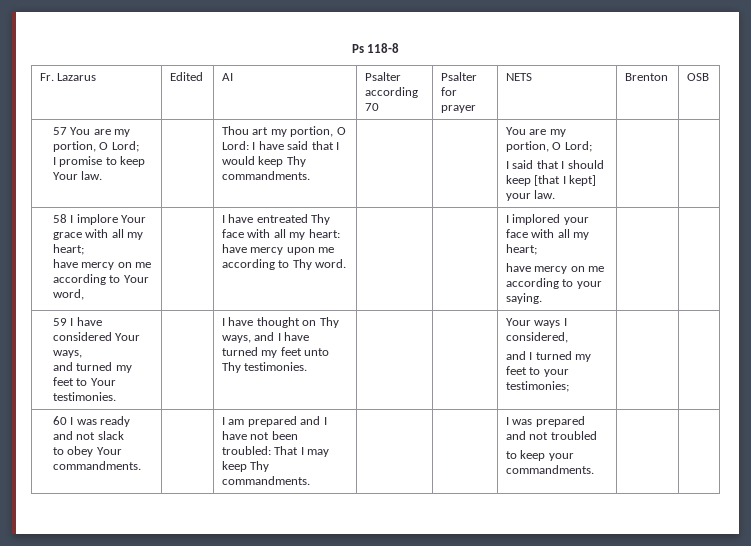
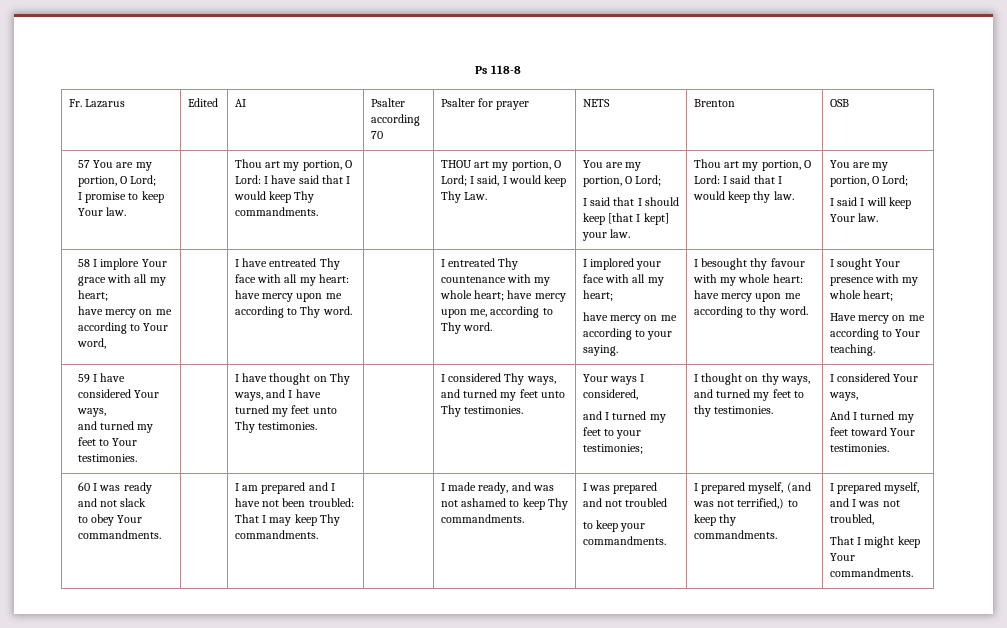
+ THOU art my portion, O Lord; I said, I would keep Thy Law.
+ Thou art my portion, O Lord: I said that I would keep thy law. | You are my portion, O Lord;
+ I said I will keep Your law.
+ I entreated Thy countenance with my whole heart; have mercy upon me, according to Thy word.
+ I besought thy favour with my whole heart: have mercy upon me according to thy word. | I sought Your presence with my whole heart;
+ Have mercy on me according to Your teaching.
+ I considered Thy ways, and turned my feet unto Thy testimonies.
+ I thought on thy ways, and turned my feet to thy testimonies. | I considered Your ways,
+ And I turned my feet toward Your testimonies.
+ I made ready, and was not ashamed to keep Thy commandments.
+ I prepared myself, (and was not terrified,) to keep thy commandments. | I prepared myself, and I was not troubled,
+ That I might keep Your commandments.

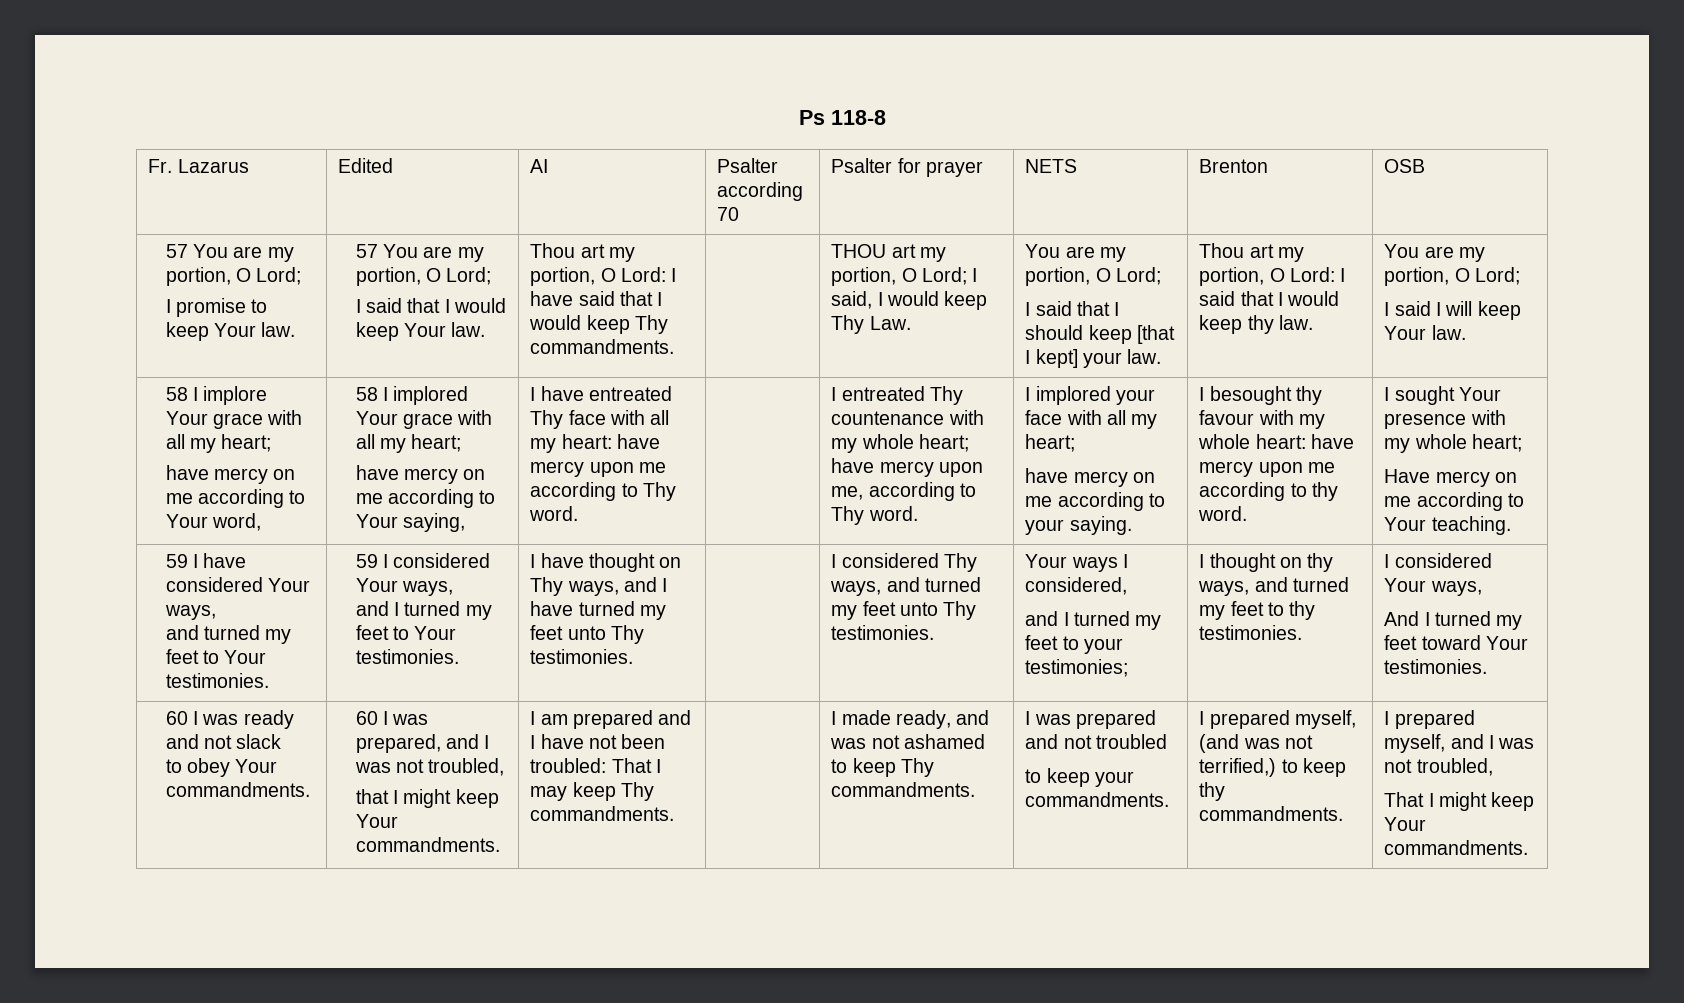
- I promise to keep Your law.
+ I promise to keep Your law. | 57 You are my portion, O Lord;
+ I said that I would keep Your law.
+ 58 I implored Your grace with all my heart;
+ have mercy on me according to Your saying,
+ 59 I considered Your ways,
+ and I turned my feet to Your testimonies.
+ 60 I was prepared, and I was not troubled,
+ that I might keep Your commandments.

